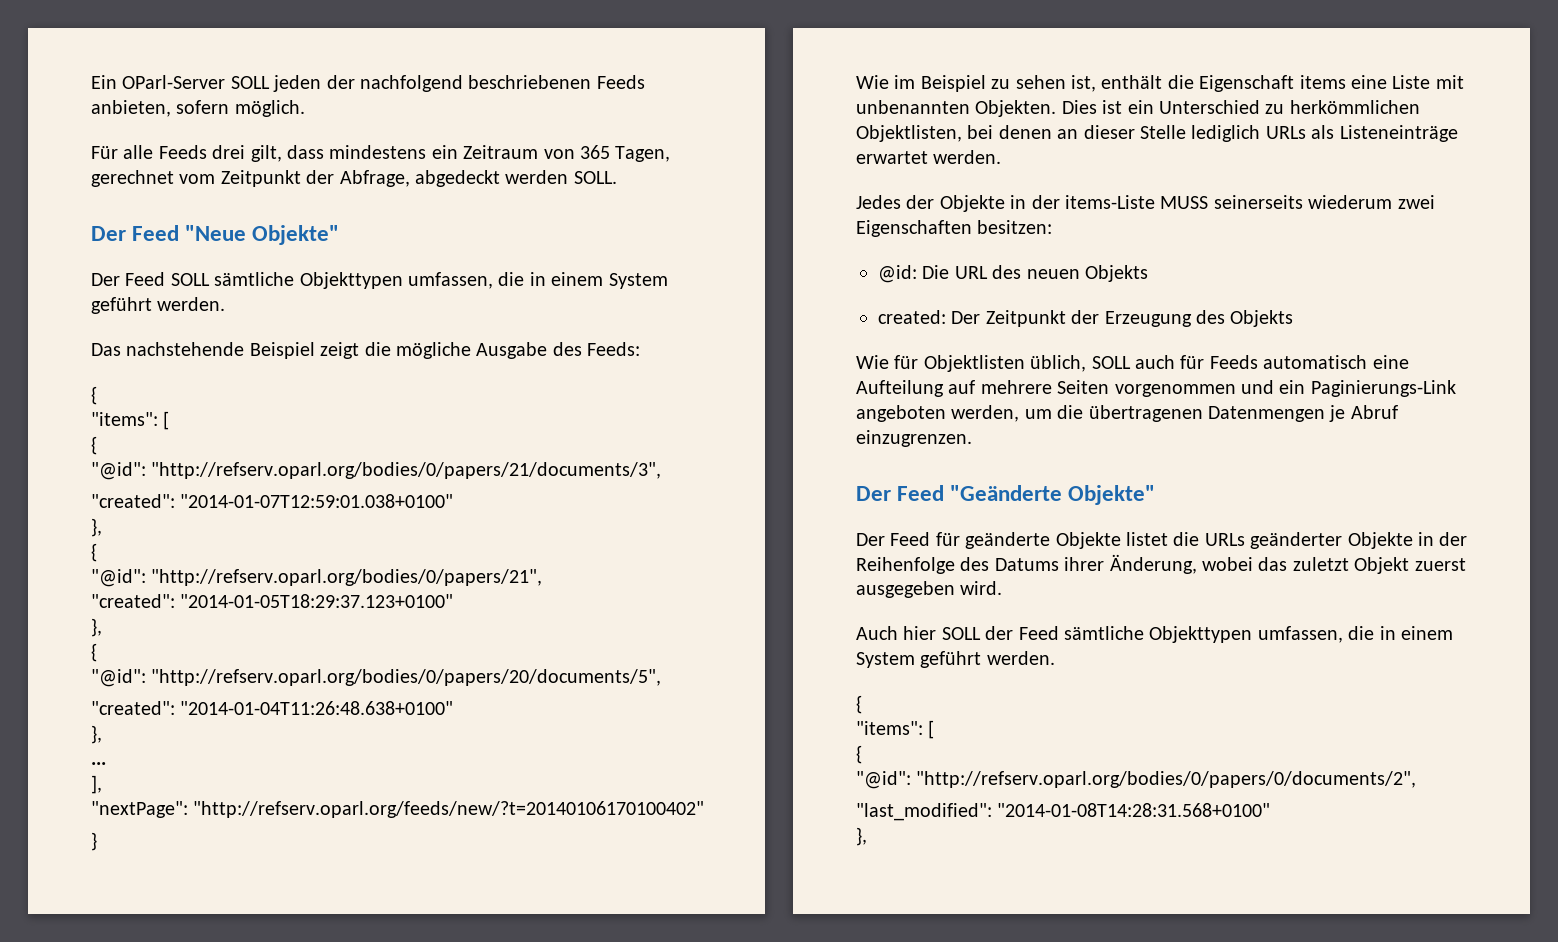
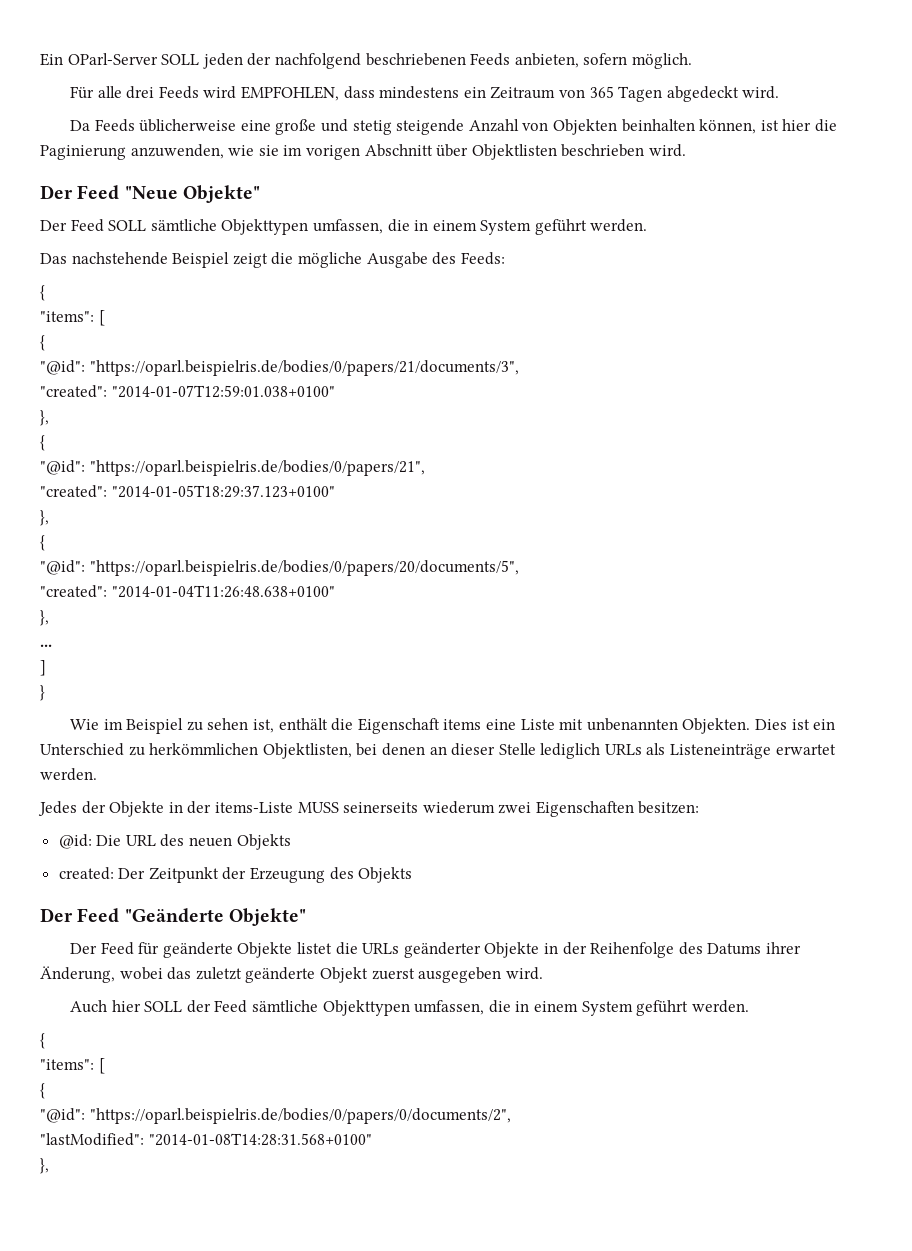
- Für alle Feeds drei gilt, dass mindestens ein Zeitraum von 365 Tagen, gerechnet vom Zeitpunkt der Abfrage, abgedeckt werden SOLL.
+ Für alle drei Feeds wird EMPFOHLEN, dass mindestens ein Zeitraum von 365 Tagen abgedeckt wird.
+ Da Feeds üblicherweise eine große und stetig steigende Anzahl von Objekten beinhalten können, ist hier die Paginierung anzuwenden, wie sie im vorigen Abschnitt über Objektlisten beschrieben wird.
- "@id": "http://refserv.oparl.org/bodies/0/papers/21/documents/3",
+ "@id": "https://oparl.beispielris.de/bodies/0/papers/21/documents/3",
- "@id": "http://refserv.oparl.org/bodies/0/papers/21",
+ "@id": "https://oparl.beispielris.de/bodies/0/papers/21",
- "@id": "http://refserv.oparl.org/bodies/0/papers/20/documents/5",
+ "@id": "https://oparl.beispielris.de/bodies/0/papers/20/documents/5",
- ],
- "nextPage": "http://refserv.oparl.org/feeds/new/?t=20140106170100402"
+ ]
- Wie für Objektlisten üblich, SOLL auch für Feeds automatisch eine Aufteilung auf mehrere Seiten vorgenommen und ein Paginierungs-Link angeboten werden, um die übertragenen Datenmengen je Abruf einzugrenzen.
- Der Feed für geänderte Objekte listet die URLs geänderter Objekte in der Reihenfolge des Datums ihrer Änderung, wobei das zuletzt Objekt zuerst ausgegeben wird.
+ Der Feed für geänderte Objekte listet die URLs geänderter Objekte in der Reihenfolge des Datums ihrer Änderung, wobei das zuletzt geänderte Objekt zuerst ausgegeben wird.
- "@id": "http://refserv.oparl.org/bodies/0/papers/0/documents/2",
- "last_modified": "2014-01-08T14:28:31.568+0100"
+ "@id": "https://oparl.beispielris.de/bodies/0/papers/0/documents/2",
+ "lastModified": "2014-01-08T14:28:31.568+0100"

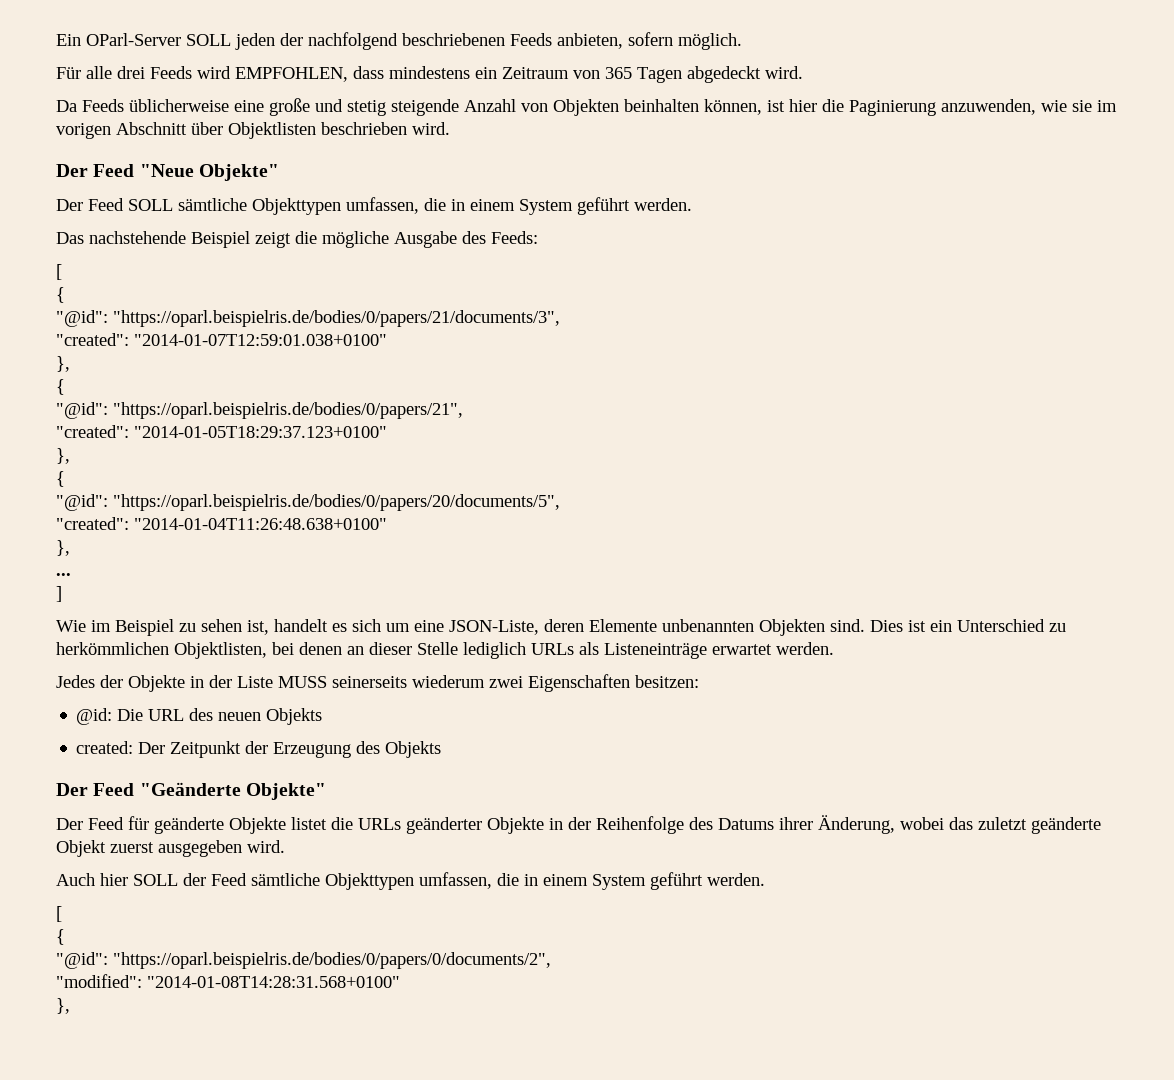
  Das nachstehende Beispiel zeigt die mögliche Ausgabe des Feeds:
- {
- "items": [
+ [
- }
- Wie im Beispiel zu sehen ist, enthält die Eigenschaft items eine Liste mit unbenannten Objekten.
+ Wie im Beispiel zu sehen ist, handelt es sich um eine JSON-Liste, deren Elemente unbenannten Objekten sind.
- Jedes der Objekte in der items-Liste MUSS seinerseits wiederum zwei Eigenschaften besitzen:
+ Jedes der Objekte in der Liste MUSS seinerseits wiederum zwei Eigenschaften besitzen:
  Auch hier SOLL der Feed sämtliche Objekttypen umfassen, die in einem System geführt werden.
- {
- "items": [
+ [
- "lastModified": "2014-01-08T14:28:31.568+0100"
+ "modified": "2014-01-08T14:28:31.568+0100"

